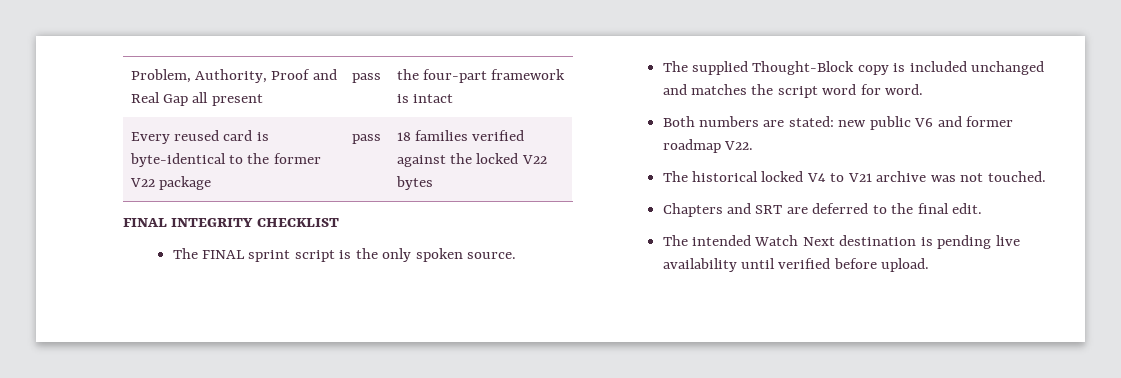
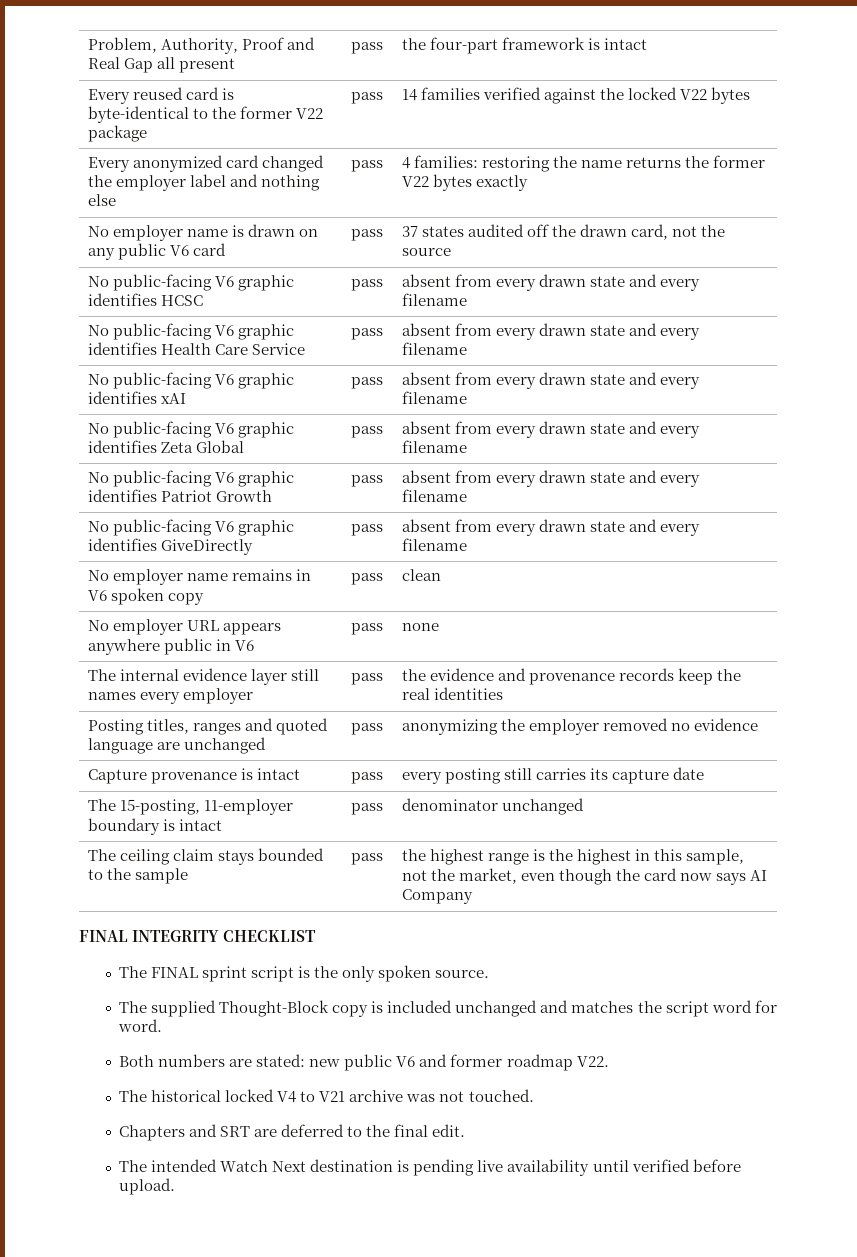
- Every reused card is byte-identical to the former V22 package | pass | 18 families verified against the locked V22 bytes
+ Every reused card is byte-identical to the former V22 package | pass | 14 families verified against the locked V22 bytes
+ Every anonymized card changed the employer label and nothing else | pass | 4 families: restoring the name returns the former V22 bytes exactly
+ No employer name is drawn on any public V6 card | pass | 37 states audited off the drawn card, not the source
+ No public-facing V6 graphic identifies HCSC | pass | absent from every drawn state and every filename
+ No public-facing V6 graphic identifies Health Care Service | pass | absent from every drawn state and every filename
+ No public-facing V6 graphic identifies xAI | pass | absent from every drawn state and every filename
+ No public-facing V6 graphic identifies Zeta Global | pass | absent from every drawn state and every filename
+ No public-facing V6 graphic identifies Patriot Growth | pass | absent from every drawn state and every filename
+ No public-facing V6 graphic identifies GiveDirectly | pass | absent from every drawn state and every filename
+ No employer name remains in V6 spoken copy | pass | clean
+ No employer URL appears anywhere public in V6 | pass | none
+ The internal evidence layer still names every employer | pass | the evidence and provenance records keep the real identities
+ Posting titles, ranges and quoted language are unchanged | pass | anonymizing the employer removed no evidence
+ Capture provenance is intact | pass | every posting still carries its capture date
+ The 15-posting, 11-employer boundary is intact | pass | denominator unchanged
+ The ceiling claim stays bounded to the sample | pass | the highest range is the highest in this sample, not the market, even though the card now says AI Company

